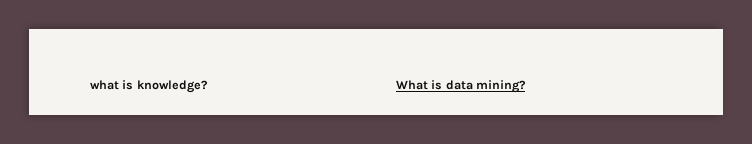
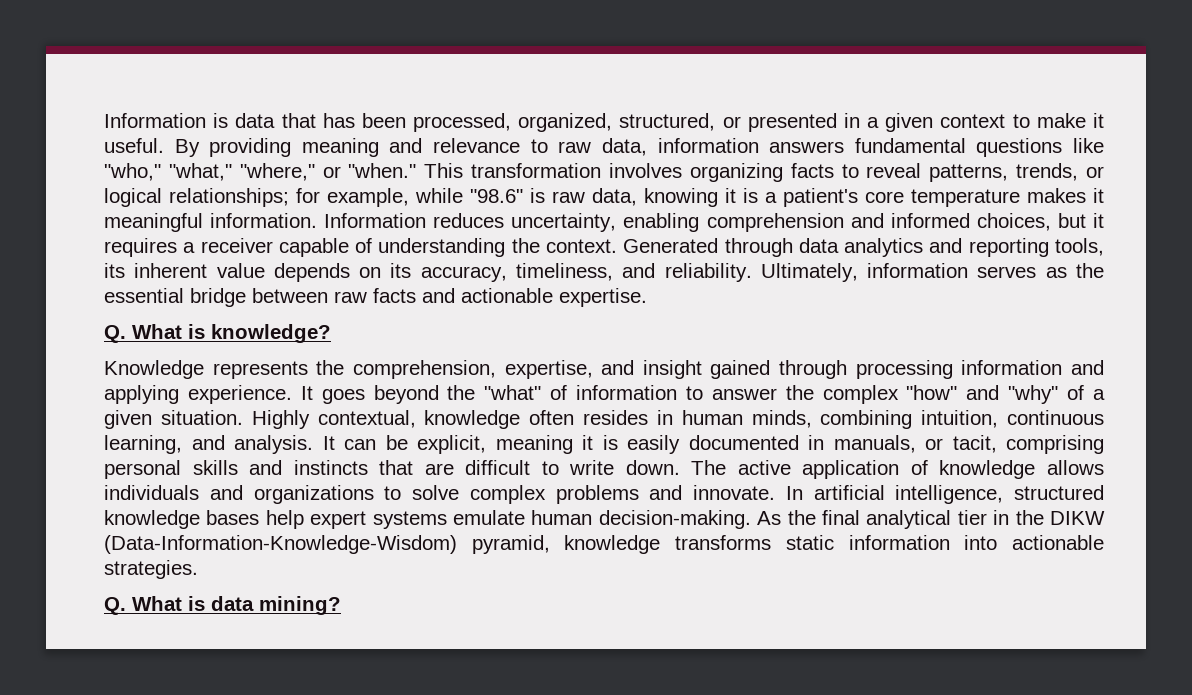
- what is knowledge?
- What is data mining?
+ Information is data that has been processed, organized, structured, or presented in a given context to make it useful. By providing meaning and relevance to raw data, information answers fundamental questions like "who," "what," "where," or "when." This transformation involves organizing facts to reveal patterns, trends, or logical relationships; for example, while "98.6" is raw data, knowing it is a patient's core temperature makes it meaningful information. Information reduces uncertainty, enabling comprehension and informed choices, but it requires a receiver capable of understanding the context. Generated through data analytics and reporting tools, its inherent value depends on its accuracy, timeliness, and reliability. Ultimately, information serves as the essential bridge between raw facts and actionable expertise.
+ Q. What is knowledge?
+ Knowledge represents the comprehension, expertise, and insight gained through processing information and applying experience. It goes beyond the "what" of information to answer the complex "how" and "why" of a given situation. Highly contextual, knowledge often resides in human minds, combining intuition, continuous learning, and analysis. It can be explicit, meaning it is easily documented in manuals, or tacit, comprising personal skills and instincts that are difficult to write down. The active application of knowledge allows individuals and organizations to solve complex problems and innovate. In artificial intelligence, structured knowledge bases help expert systems emulate human decision-making. As the final analytical tier in the DIKW (Data-Information-Knowledge-Wisdom) pyramid, knowledge transforms static information into actionable strategies.
+ Q. What is data mining?

